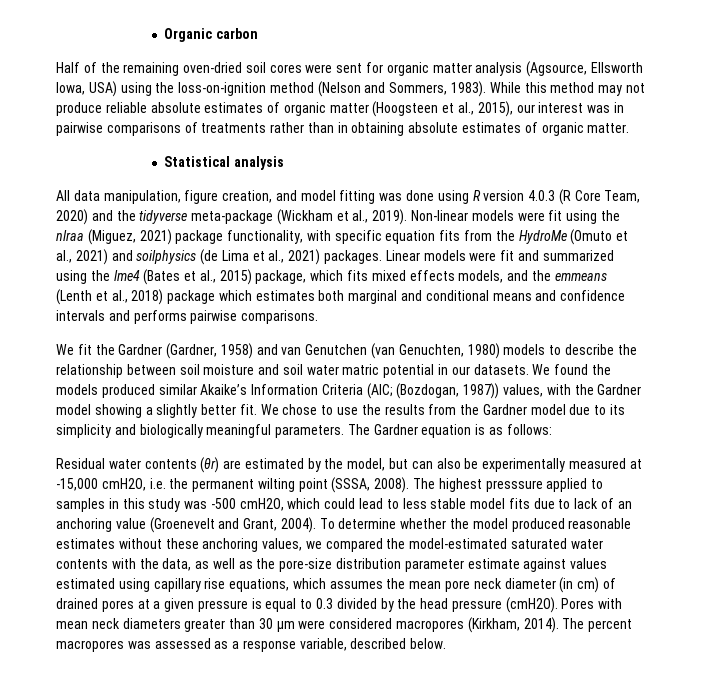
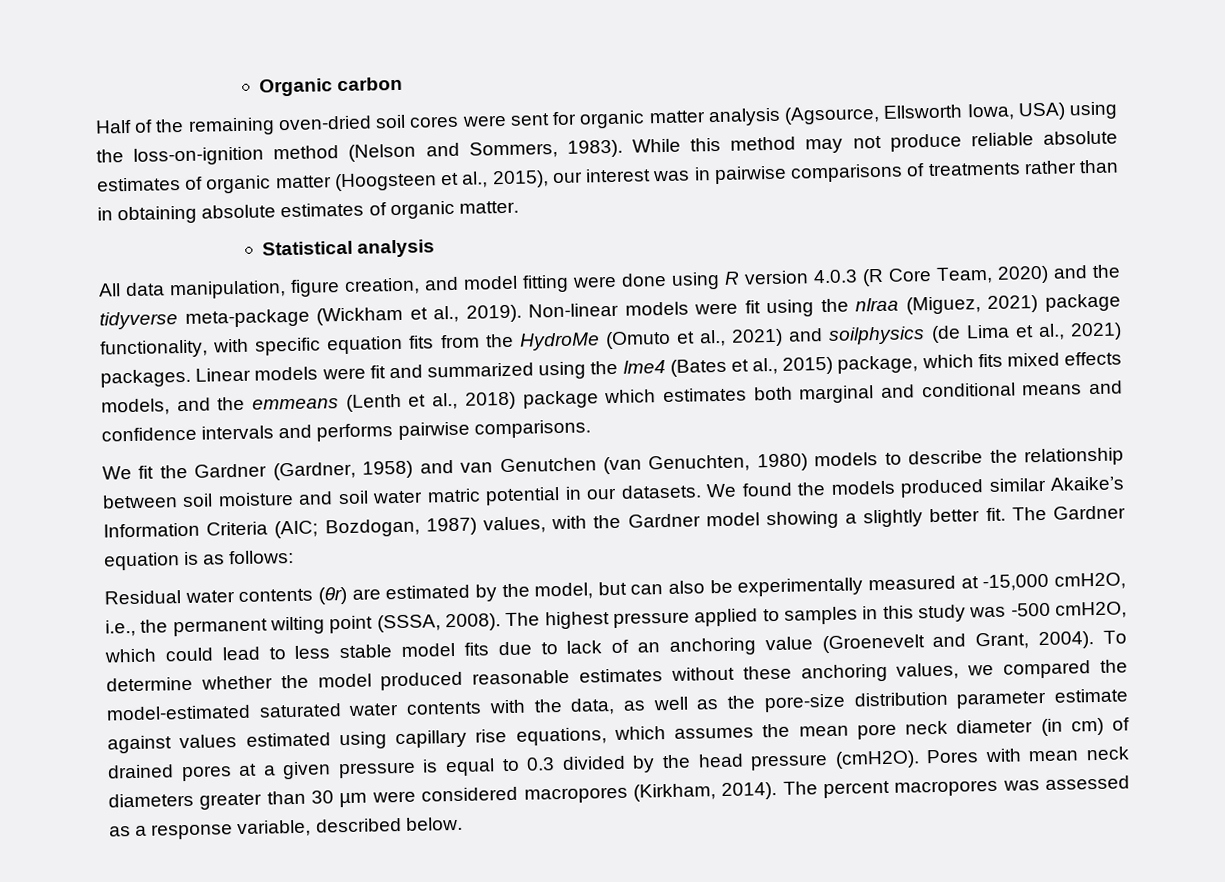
- All data manipulation, figure creation, and model fitting was done using R version 4.0.3 (R Core Team, 2020) and the tidyverse meta-package (Wickham et al., 2019).
+ All data manipulation, figure creation, and model fitting were done using R version 4.0.3 (R Core Team, 2020) and the tidyverse meta-package (Wickham et al., 2019).
- We found the models produced similar Akaike’s Information Criteria (AIC; (Bozdogan, 1987)) values, with the Gardner model showing a slightly better fit.
+ We found the models produced similar Akaike’s Information Criteria (AIC; Bozdogan, 1987) values, with the Gardner model showing a slightly better fit.
- We chose to use the results from the Gardner model due to its simplicity and biologically meaningful parameters.
- Residual water contents (θr) are estimated by the model, but can also be experimentally measured at -15,000 cmH2O, i.e. the permanent wilting point (SSSA, 2008).
+ Residual water contents (θr) are estimated by the model, but can also be experimentally measured at -15,000 cmH2O, i.e., the permanent wilting point (SSSA, 2008).
- The highest presssure applied to samples in this study was -500 cmH2O, which could lead to less stable model fits due to lack of an anchoring value (Groenevelt and Grant, 2004).
+ The highest pressure applied to samples in this study was -500 cmH2O, which could lead to less stable model fits due to lack of an anchoring value (Groenevelt and Grant, 2004).

